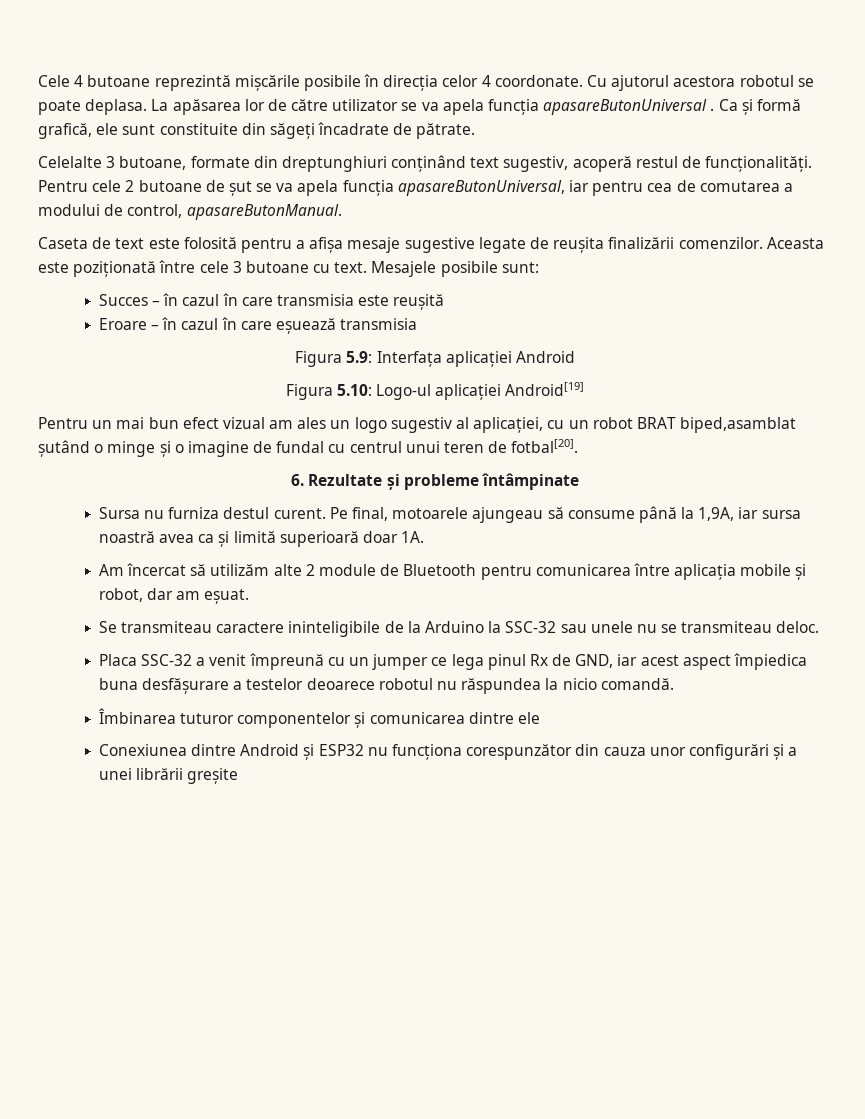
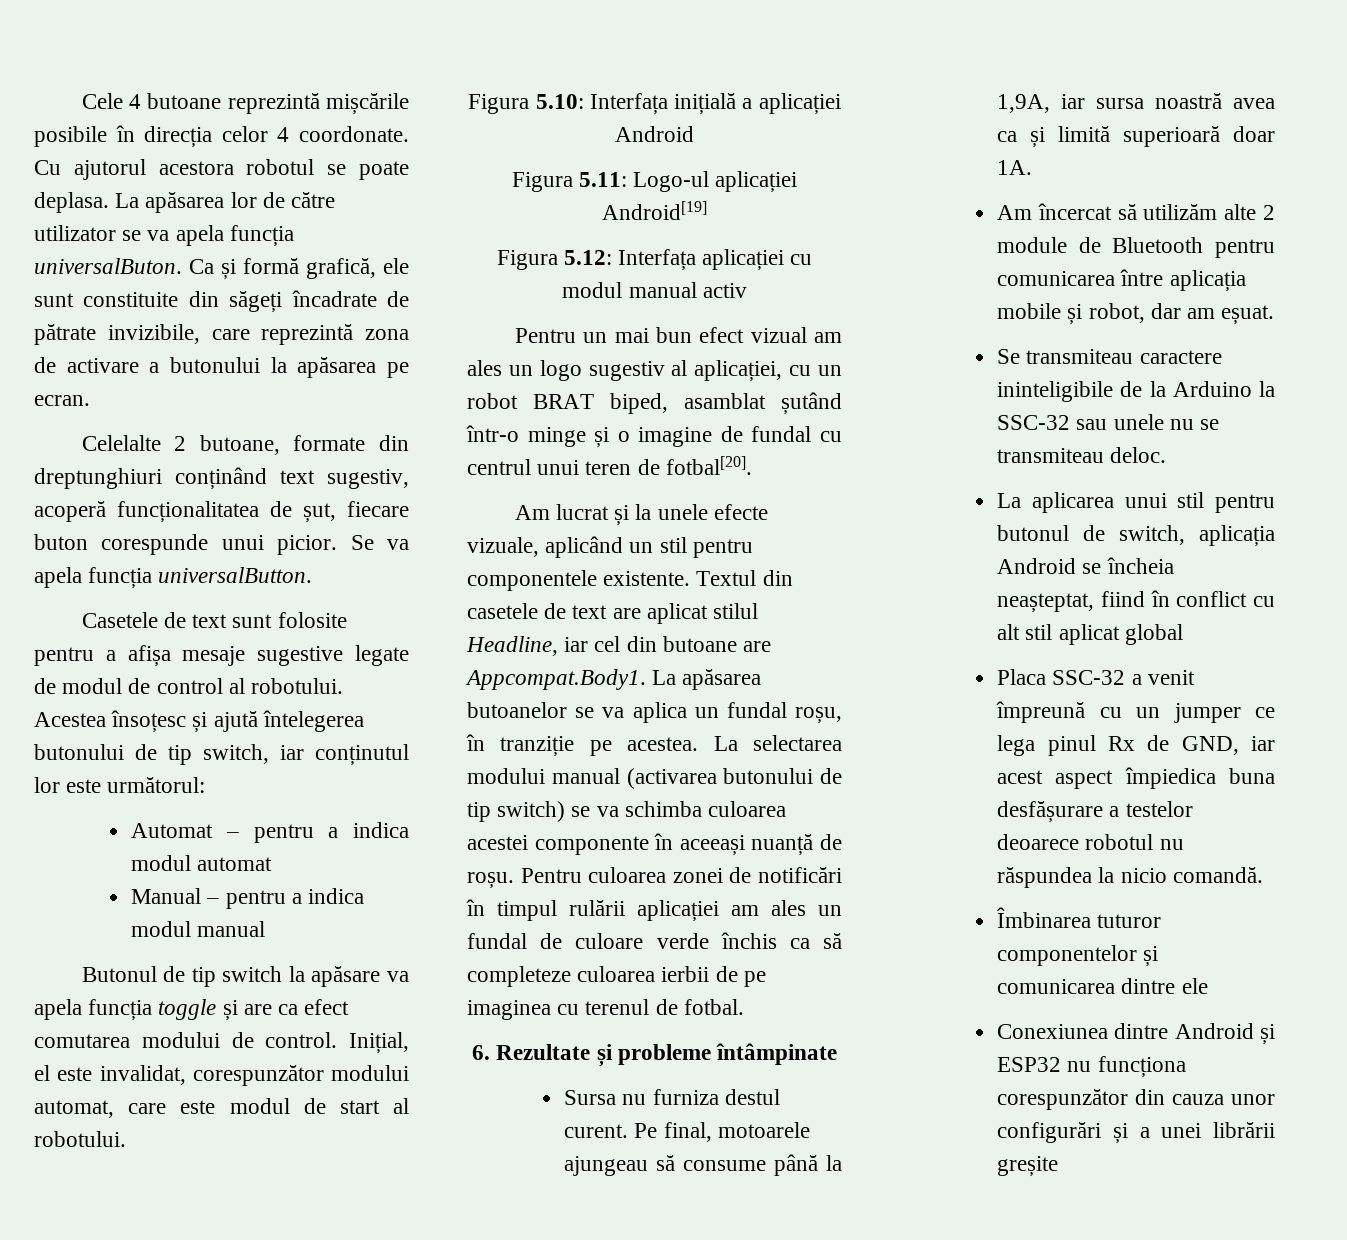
- La apăsarea lor de către utilizator se va apela funcția apasareButonUniversal .
+ La apăsarea lor de către utilizator se va apela funcția universalButon.
- Ca și formă grafică, ele sunt constituite din săgeți încadrate de pătrate.
+ Ca și formă grafică, ele sunt constituite din săgeți încadrate de pătrate invizibile, care reprezintă zona de activare a butonului la apăsarea pe ecran.
- Celelalte 3 butoane, formate din dreptunghiuri conținând text sugestiv, acoperă restul de funcționalități. Pentru cele 2 butoane de șut se va apela funcția apasareButonUniversal, iar pentru cea de comutarea a modului de control, apasareButonManual.
- Caseta de text este folosită pentru a afișa mesaje sugestive legate de reușita finalizării comenzilor. Aceasta este poziționată între cele 3 butoane cu text. Mesajele posibile sunt:
- Succes – în cazul în care transmisia este reușită
- Eroare – în cazul în care eșuează transmisia
- Figura 5.9: Interfața aplicației Android
+ Celelalte 2 butoane, formate din dreptunghiuri conținând text sugestiv, acoperă funcționalitatea de șut, fiecare buton corespunde unui picior. Se va apela funcția universalButton.
+ Casetele de text sunt folosite pentru a afișa mesaje sugestive legate de modul de control al robotului. Acestea însoțesc și ajută întelegerea butonului de tip switch, iar conținutul lor este următorul:
+ Automat – pentru a indica modul automat
+ Manual – pentru a indica modul manual
+ Butonul de tip switch la apăsare va apela funcția toggle și are ca efect comutarea modului de control. Inițial, el este invalidat, corespunzător modului automat, care este modul de start al robotului.
+ Figura 5.10: Interfața inițială a aplicației Android
- Figura 5.10: Logo-ul aplicației Android[19]
+ Figura 5.11: Logo-ul aplicației Android[19]
+ Figura 5.12: Interfața aplicației cu modul manual activ
- Pentru un mai bun efect vizual am ales un logo sugestiv al aplicației, cu un robot BRAT biped,asamblat șutând o minge și o imagine de fundal cu centrul unui teren de fotbal[20].
+ Pentru un mai bun efect vizual am ales un logo sugestiv al aplicației, cu un robot BRAT biped, asamblat șutând într-o minge și o imagine de fundal cu centrul unui teren de fotbal[20].
+ Am lucrat și la unele efecte vizuale, aplicând un stil pentru componentele existente. Textul din casetele de text are aplicat stilul Headline, iar cel din butoane are Appcompat.Body1. La apăsarea butoanelor se va aplica un fundal roșu, în tranziție pe acestea. La selectarea modului manual (activarea butonului de tip switch) se va schimba culoarea acestei componente în aceeași nuanță de roșu. Pentru culoarea zonei de notificări în timpul rulării aplicației am ales un fundal de culoare verde închis ca să completeze culoarea ierbii de pe imaginea cu terenul de fotbal.
+ La aplicarea unui stil pentru butonul de switch, aplicația Android se încheia neașteptat, fiind în conflict cu alt stil aplicat global

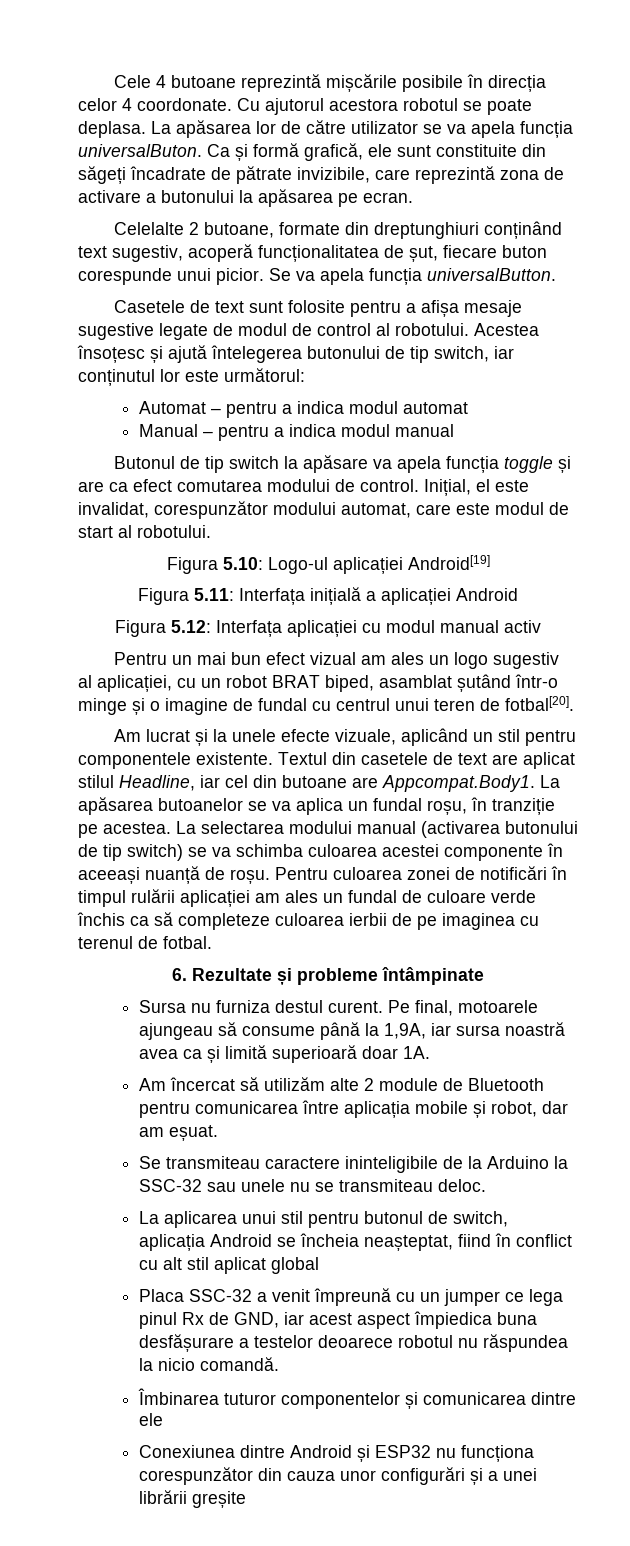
- Figura 5.10: Interfața inițială a aplicației Android
+ Figura 5.10: Logo-ul aplicației Android[19]
+ Figura 5.11: Interfața inițială a aplicației Android
- Figura 5.11: Logo-ul aplicației Android[19]

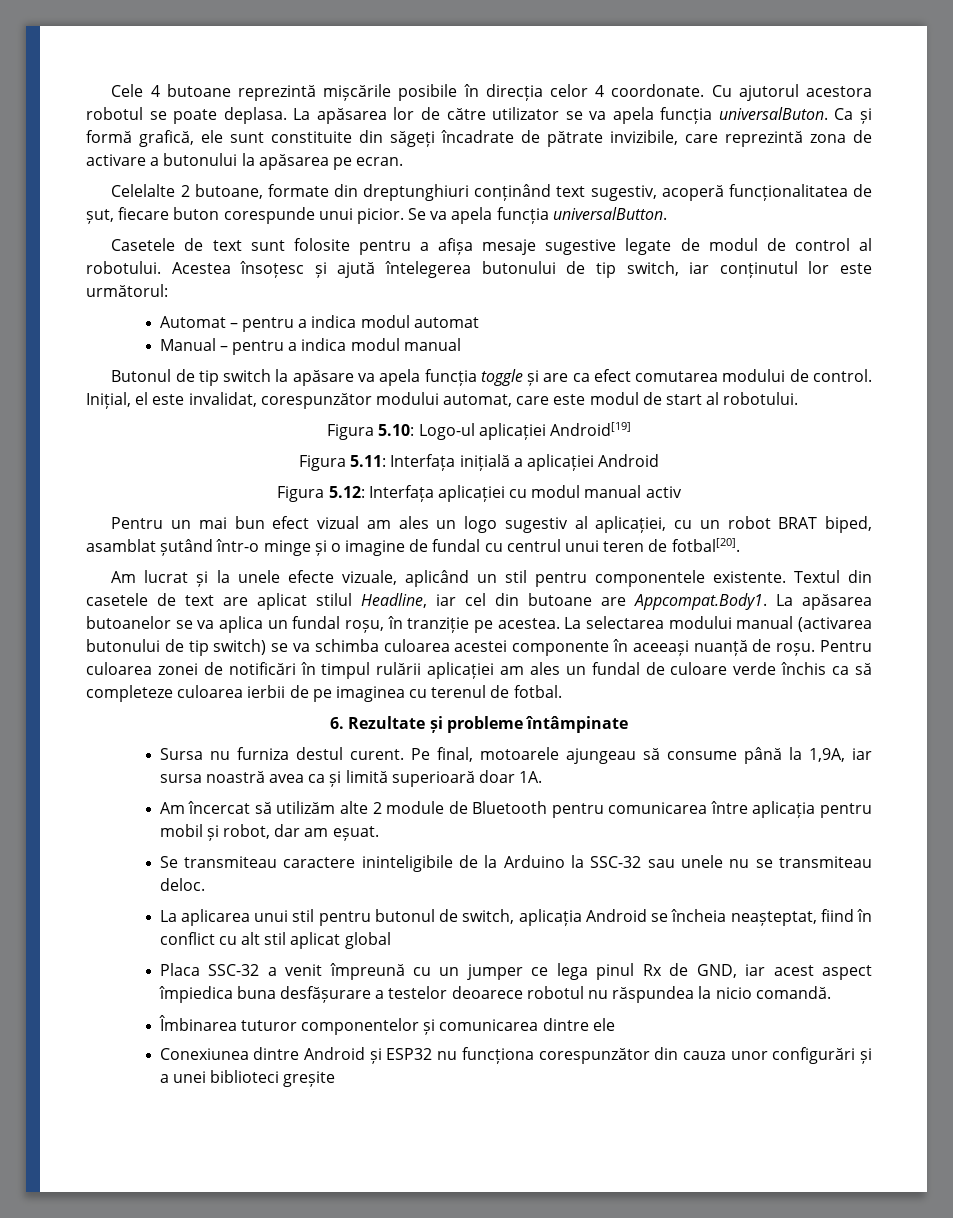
- Am încercat să utilizăm alte 2 module de Bluetooth pentru comunicarea între aplicația mobile și robot, dar am eșuat.
+ Am încercat să utilizăm alte 2 module de Bluetooth pentru comunicarea între aplicația pentru mobil și robot, dar am eșuat.
- Conexiunea dintre Android și ESP32 nu funcționa corespunzător din cauza unor configurări și a unei librării greșite
+ Conexiunea dintre Android și ESP32 nu funcționa corespunzător din cauza unor configurări și a unei biblioteci greșite

